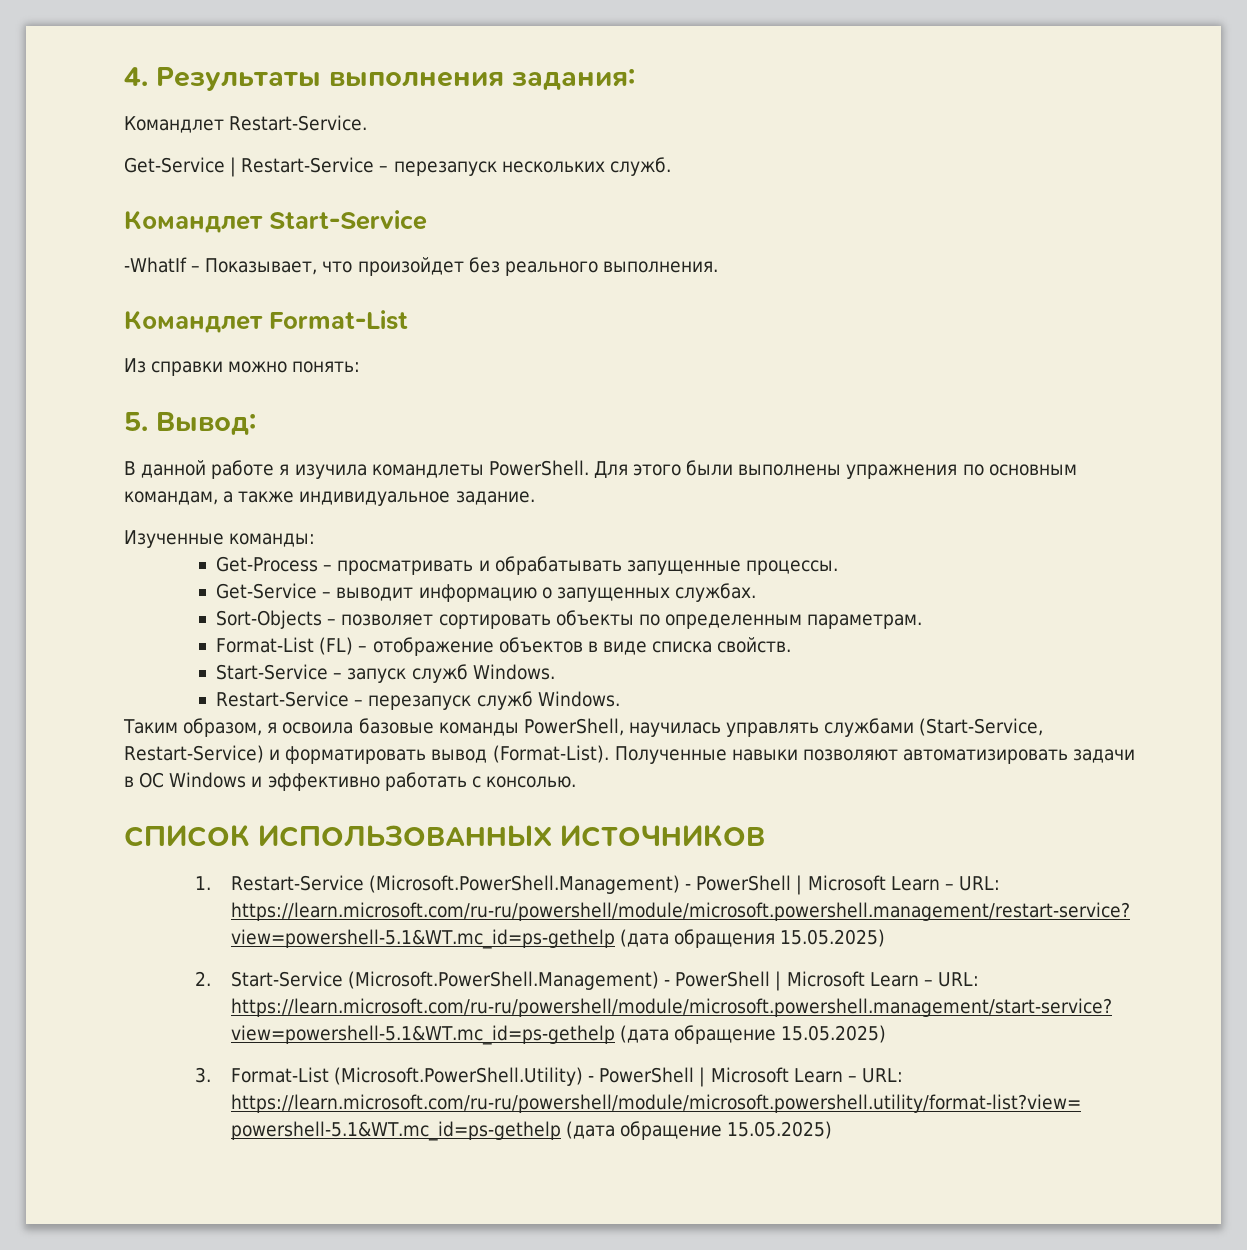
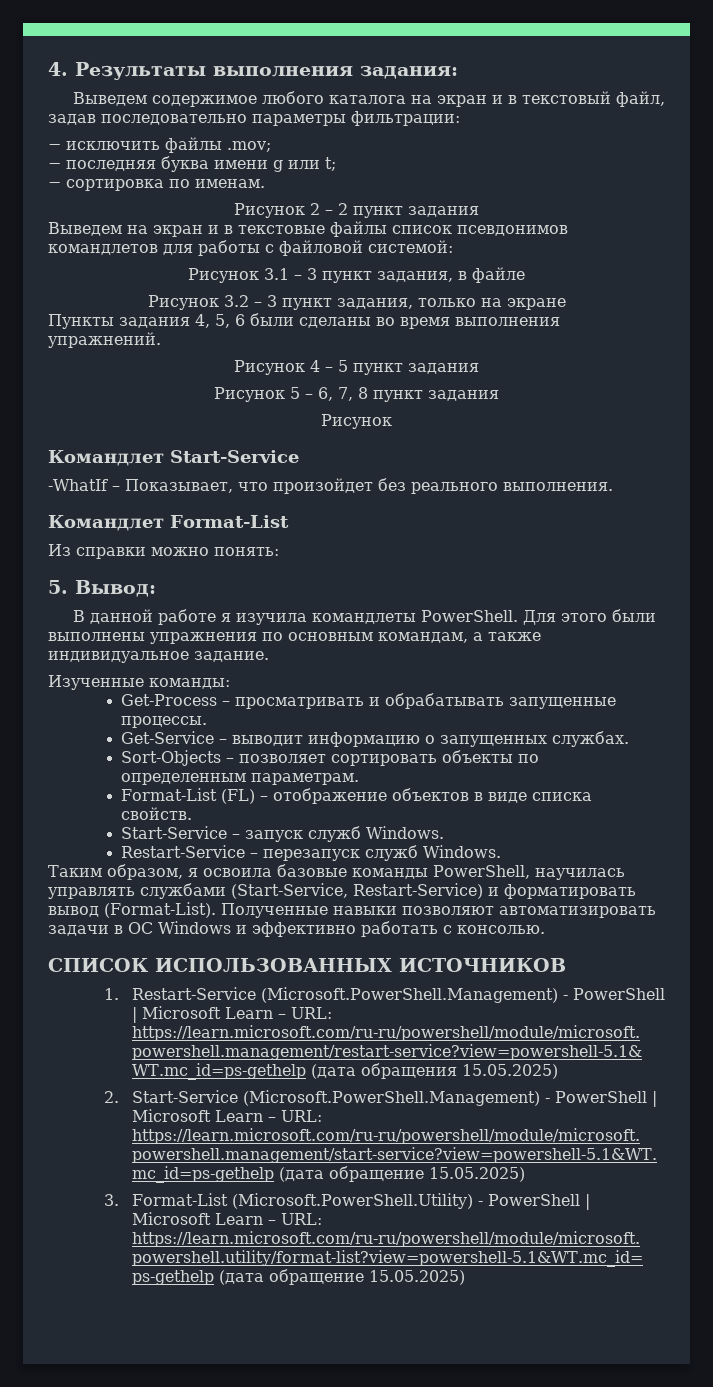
- Командлет Restart-Service.
- Get-Service | Restart-Service – перезапуск нескольких служб.
+ Выведем содержимое любого каталога на экран и в текстовый файл, задав последовательно параметры фильтрации:
+ − исключить файлы .mov;
+ − последняя буква имени g или t;
+ − сортировка по именам.
+ Рисунок 2 – 2 пункт задания
+ Выведем на экран и в текстовые файлы список псевдонимов командлетов для работы с файловой системой:
+ Рисунок 3.1 – 3 пункт задания, в файле
+ Рисунок 3.2 – 3 пункт задания, только на экране
+ Пункты задания 4, 5, 6 были сделаны во время выполнения упражнений.
+ Рисунок 4 – 5 пункт задания
+ Рисунок 5 – 6, 7, 8 пункт задания
+ Рисунок

